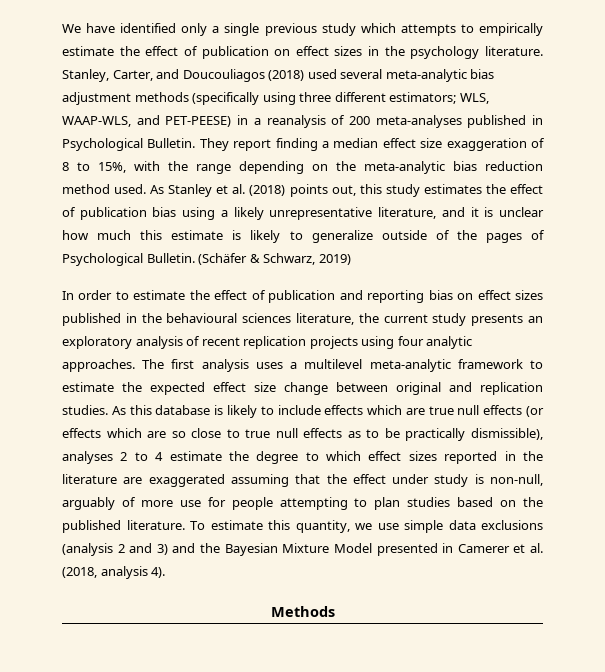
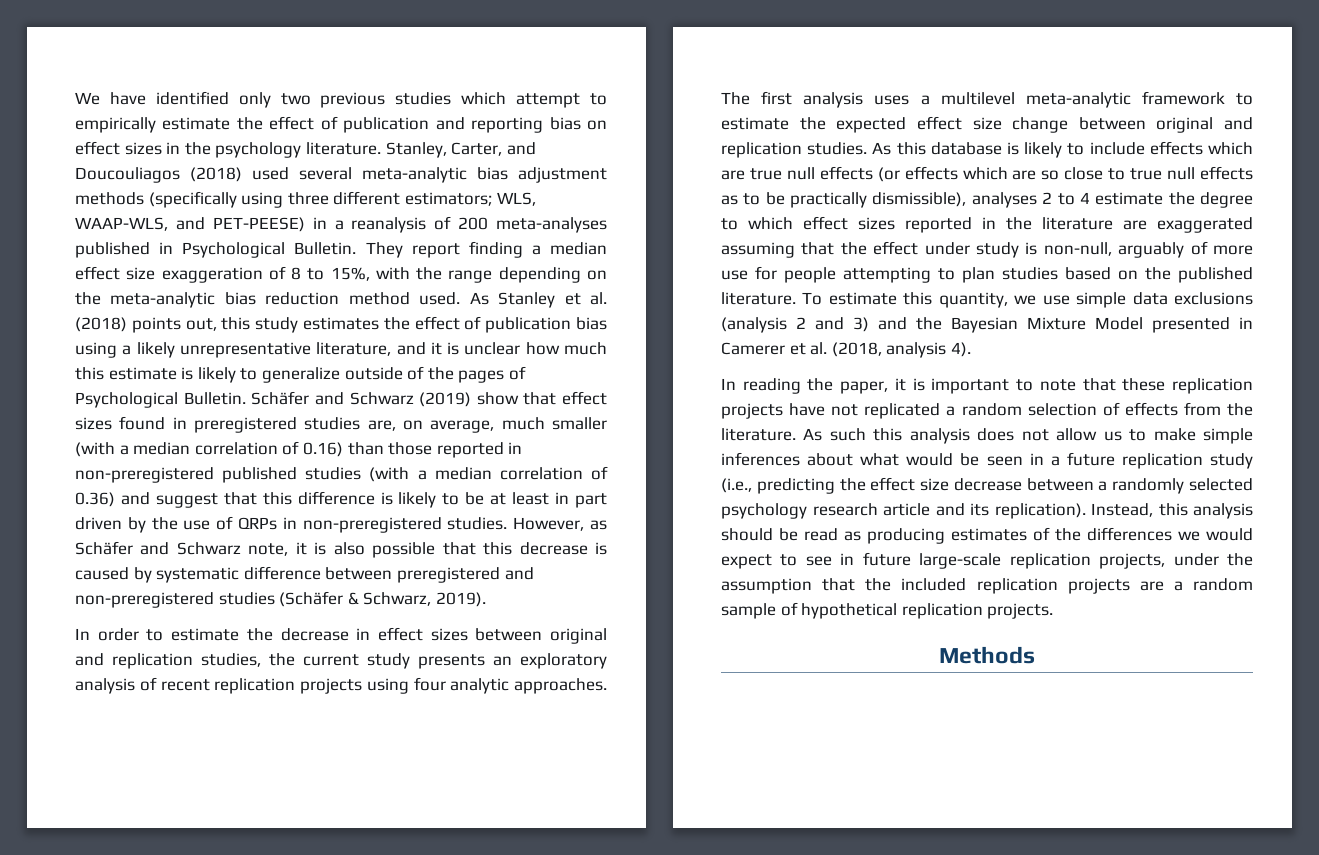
- We have identified only a single previous study which attempts to empirically estimate the effect of publication on effect sizes in the psychology literature.
+ We have identified only two previous studies which attempt to empirically estimate the effect of publication and reporting bias on effect sizes in the psychology literature.
- (Schäfer & Schwarz, 2019)
+ Schäfer and Schwarz (2019) show that effect sizes found in preregistered studies are, on average, much smaller (with a median correlation of 0.16) than those reported in non-preregistered published studies (with a median correlation of 0.36) and suggest that this difference is likely to be at least in part driven by the use of QRPs in non-preregistered studies. However, as Schäfer and Schwarz note, it is also possible that this decrease is caused by systematic difference between preregistered and non-preregistered studies (Schäfer & Schwarz, 2019).
- In order to estimate the effect of publication and reporting bias on effect sizes published in the behavioural sciences literature, the current study presents an exploratory analysis of recent replication projects using four analytic approaches.
+ In order to estimate the decrease in effect sizes between original and replication studies, the current study presents an exploratory analysis of recent replication projects using four analytic approaches.
+ In reading the paper, it is important to note that these replication projects have not replicated a random selection of effects from the literature. As such this analysis does not allow us to make simple inferences about what would be seen in a future replication study (i.e., predicting the effect size decrease between a randomly selected psychology research article and its replication). Instead, this analysis should be read as producing estimates of the differences we would expect to see in future large-scale replication projects, under the assumption that the included replication projects are a random sample of hypothetical replication projects.

